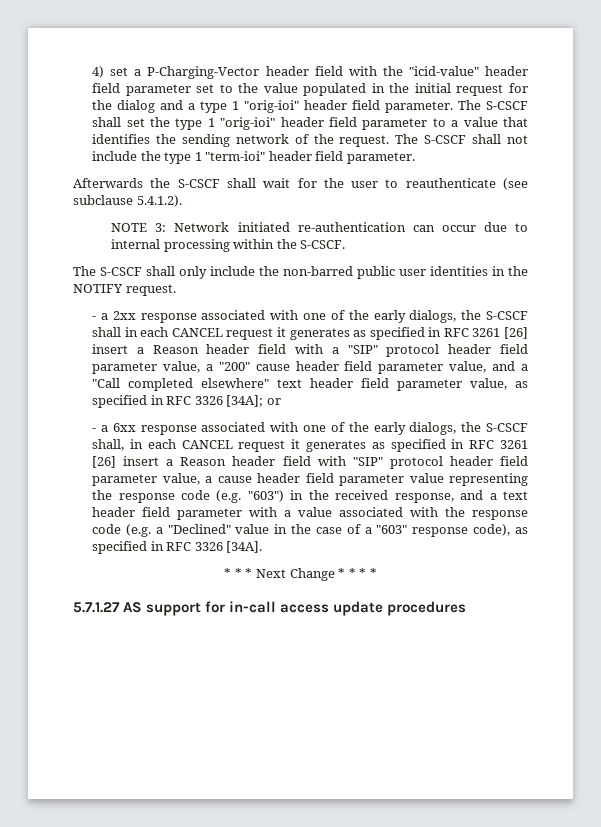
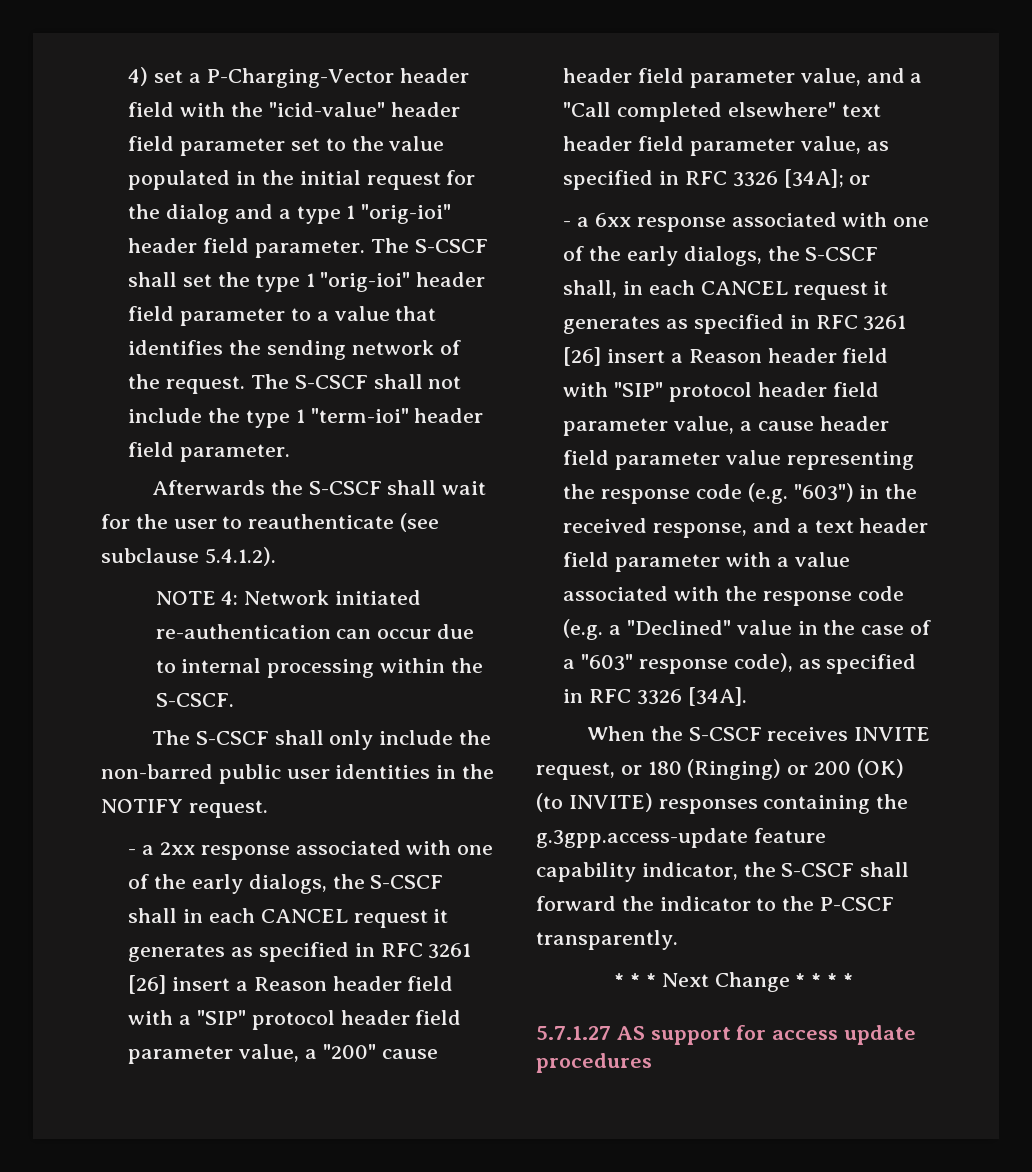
- NOTE 3: Network initiated re-authentication can occur due to internal processing within the S-CSCF.
+ NOTE 4: Network initiated re-authentication can occur due to internal processing within the S-CSCF.
+ When the S-CSCF receives INVITE request, or 180 (Ringing) or 200 (OK) (to INVITE) responses containing the g.3gpp.access-update feature capability indicator, the S-CSCF shall forward the indicator to the P-CSCF transparently.
- 5.7.1.27 AS support for in-call access update procedures
+ 5.7.1.27 AS support for access update procedures

